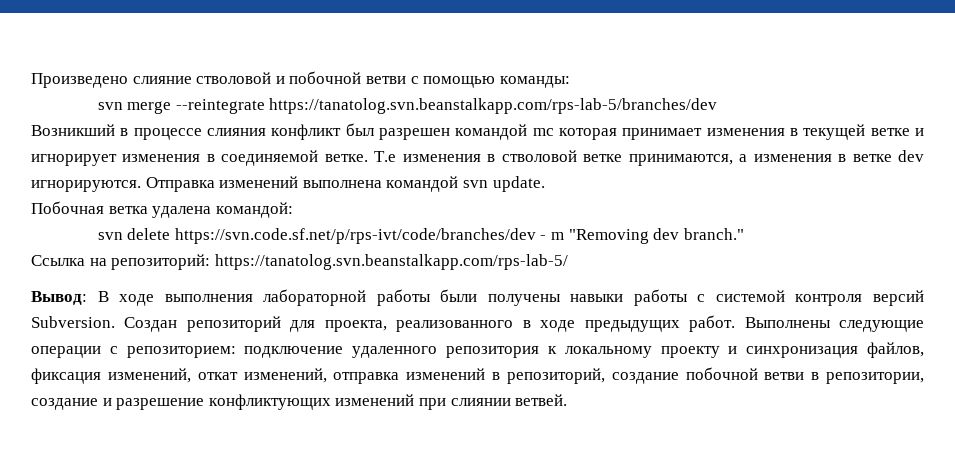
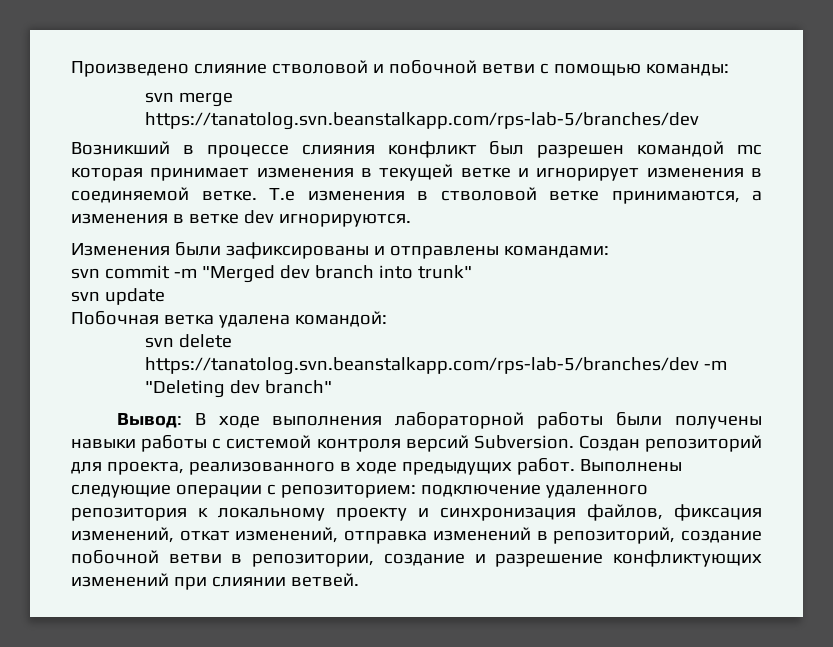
- svn merge --reintegrate https://tanatolog.svn.beanstalkapp.com/rps-lab-5/branches/dev
+ svn merge https://tanatolog.svn.beanstalkapp.com/rps-lab-5/branches/dev
- Т.е изменения в стволовой ветке принимаются, а изменения в ветке dev игнорируются. Отправка изменений выполнена командой svn update.
+ Т.е изменения в стволовой ветке принимаются, а изменения в ветке dev игнорируются.
+ Изменения были зафиксированы и отправлены командами:
+ svn commit -m "Merged dev branch into trunk"
+ svn update
- svn delete https://svn.code.sf.net/p/rps-ivt/code/branches/dev - m "Removing dev branch."
- Ссылка на репозиторий: https://tanatolog.svn.beanstalkapp.com/rps-lab-5/
+ svn delete https://tanatolog.svn.beanstalkapp.com/rps-lab-5/branches/dev -m "Deleting dev branch"

